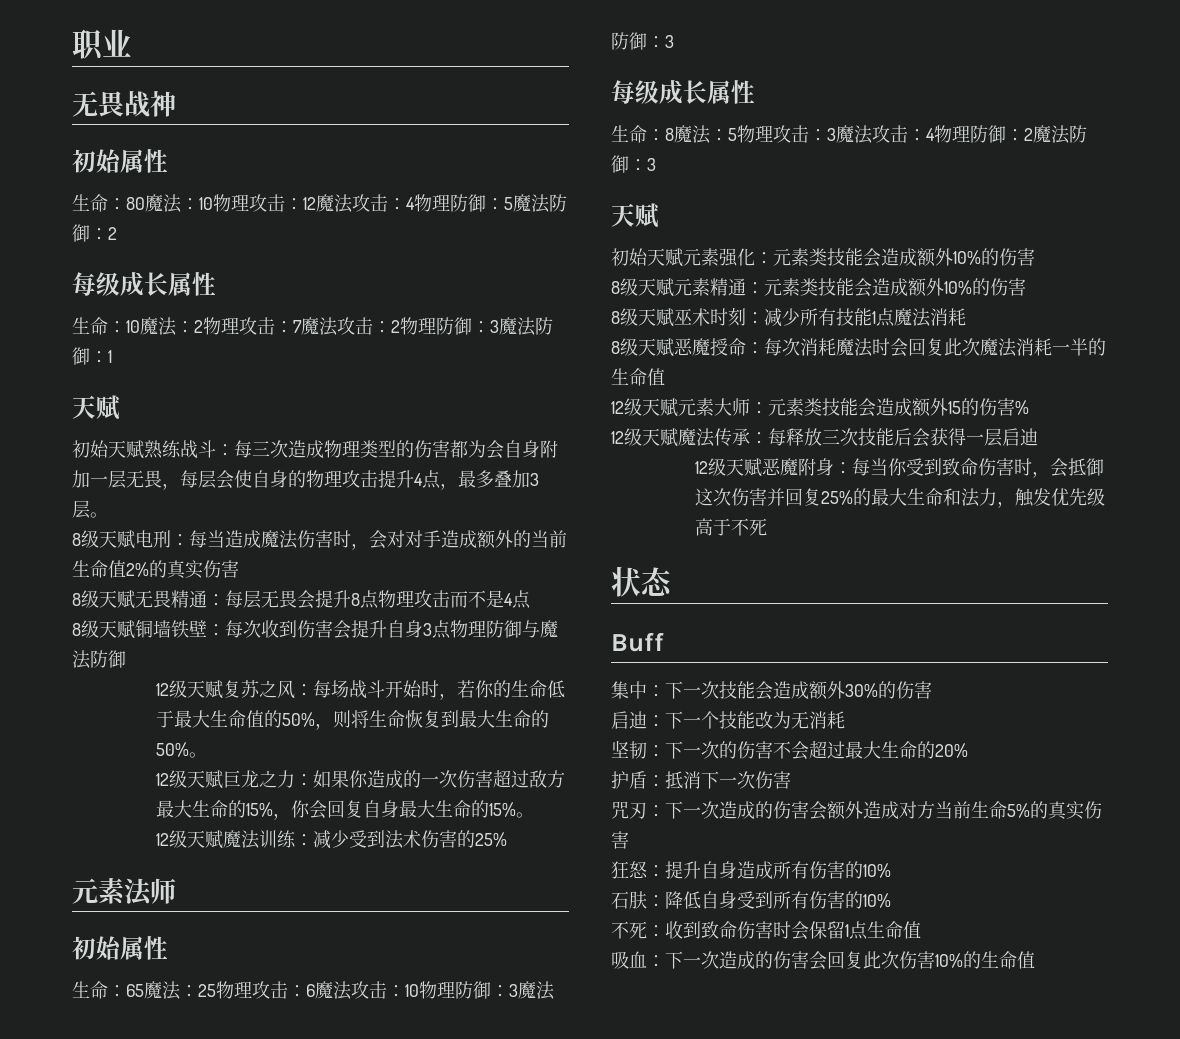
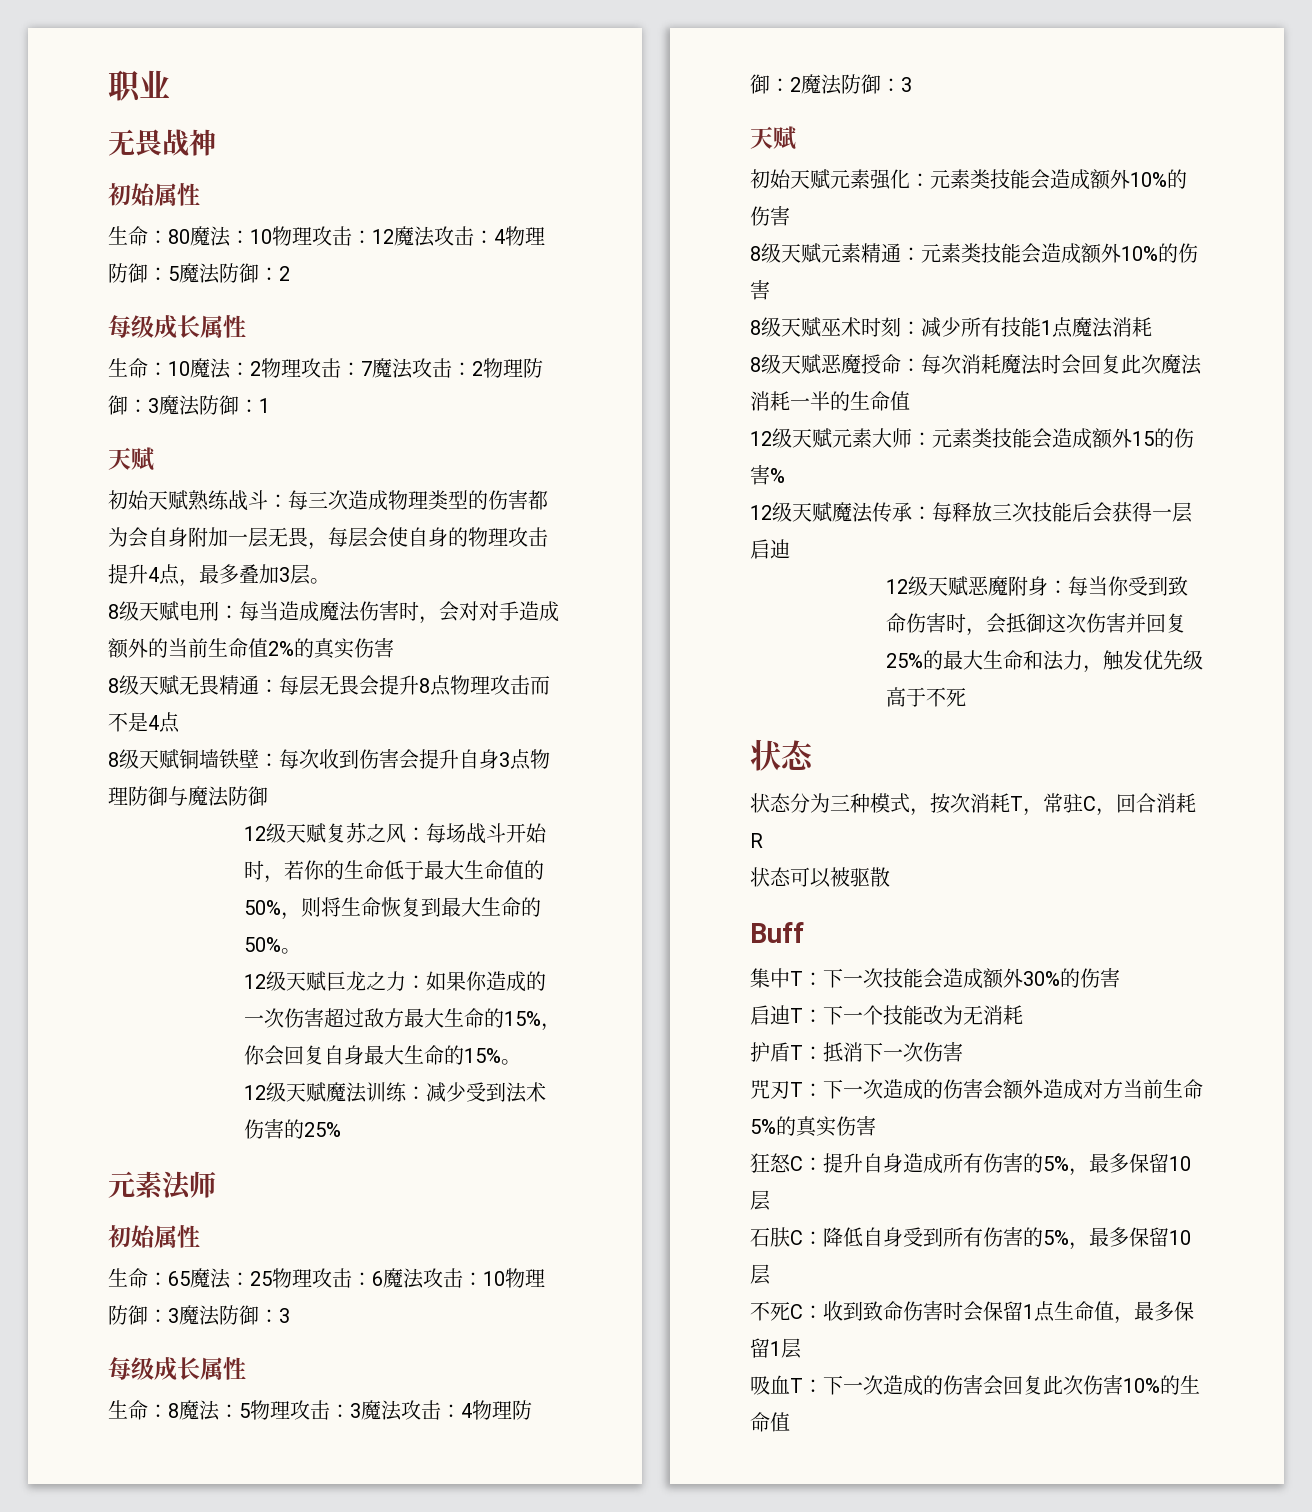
+ 状态分为三种模式，按次消耗T，常驻C，回合消耗R
+ 状态可以被驱散
- 集中：下一次技能会造成额外30%的伤害
+ 集中T：下一次技能会造成额外30%的伤害
- 启迪：下一个技能改为无消耗
+ 启迪T：下一个技能改为无消耗
- 坚韧：下一次的伤害不会超过最大生命的20%
- 护盾：抵消下一次伤害
+ 护盾T：抵消下一次伤害
- 咒刃：下一次造成的伤害会额外造成对方当前生命5%的真实伤害
+ 咒刃T：下一次造成的伤害会额外造成对方当前生命5%的真实伤害
- 狂怒：提升自身造成所有伤害的10%
+ 狂怒C：提升自身造成所有伤害的5%，最多保留10层
- 石肤：降低自身受到所有伤害的10%
- 不死：收到致命伤害时会保留1点生命值
+ 石肤C：降低自身受到所有伤害的5%，最多保留10层
+ 不死C：收到致命伤害时会保留1点生命值，最多保留1层
- 吸血：下一次造成的伤害会回复此次伤害10%的生命值
+ 吸血T：下一次造成的伤害会回复此次伤害10%的生命值

